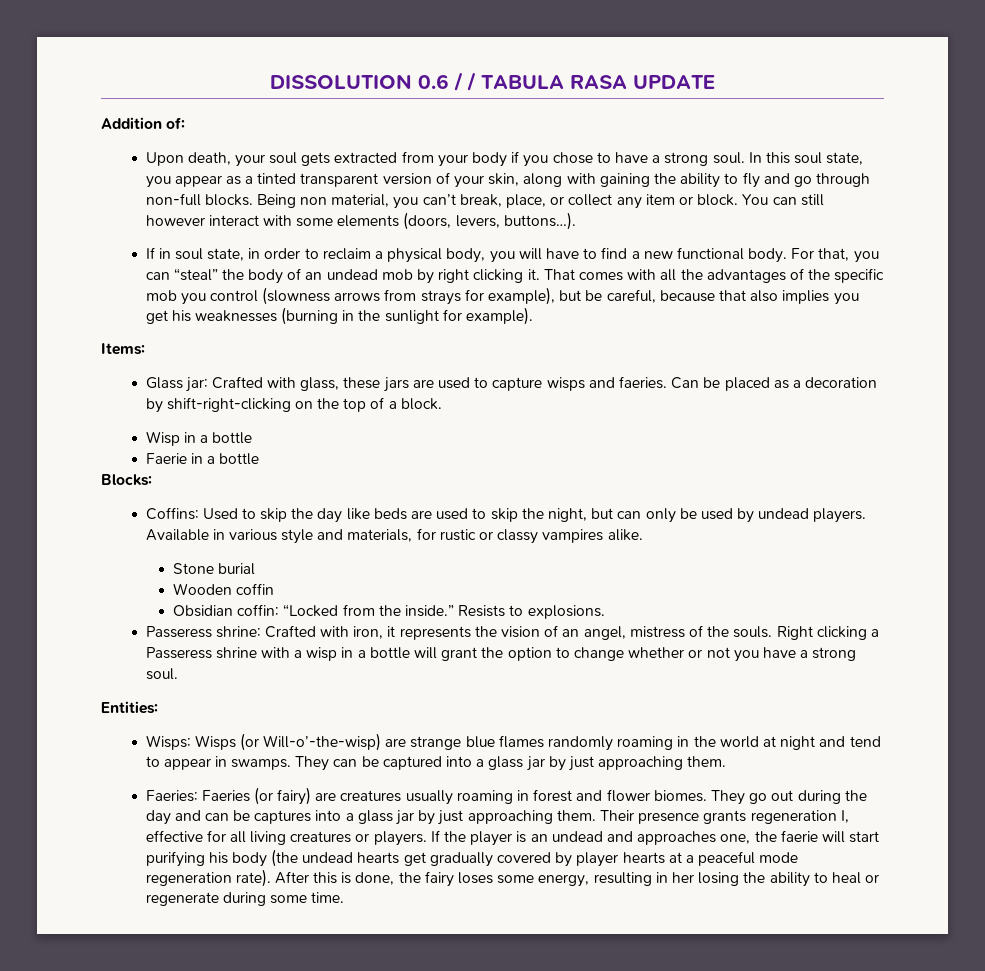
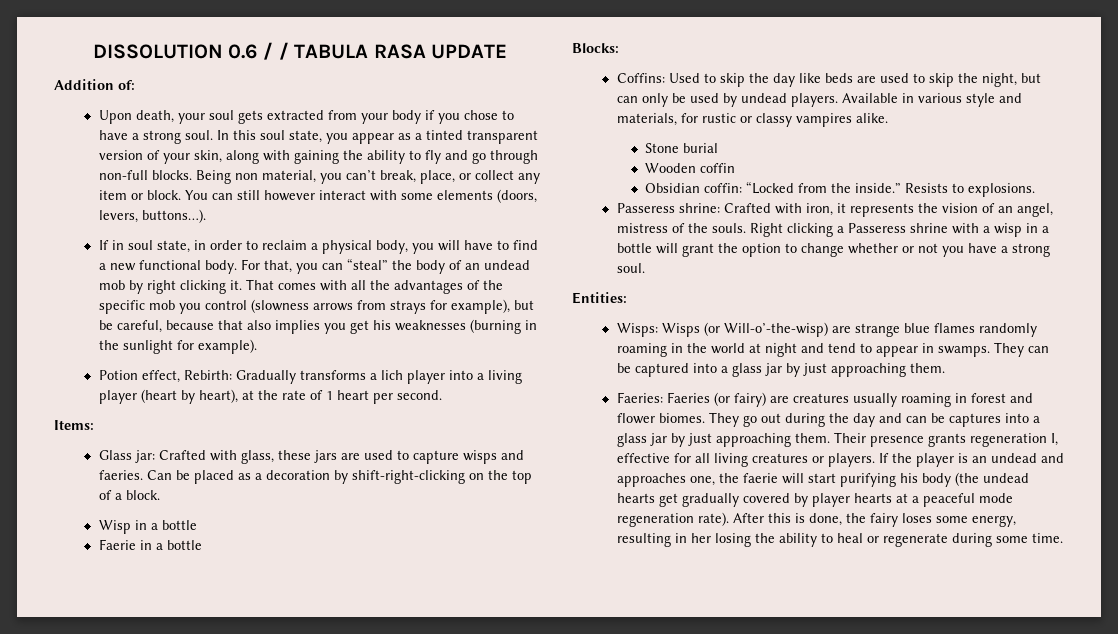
+ Potion effect, Rebirth: Gradually transforms a lich player into a living player (heart by heart), at the rate of 1 heart per second.

